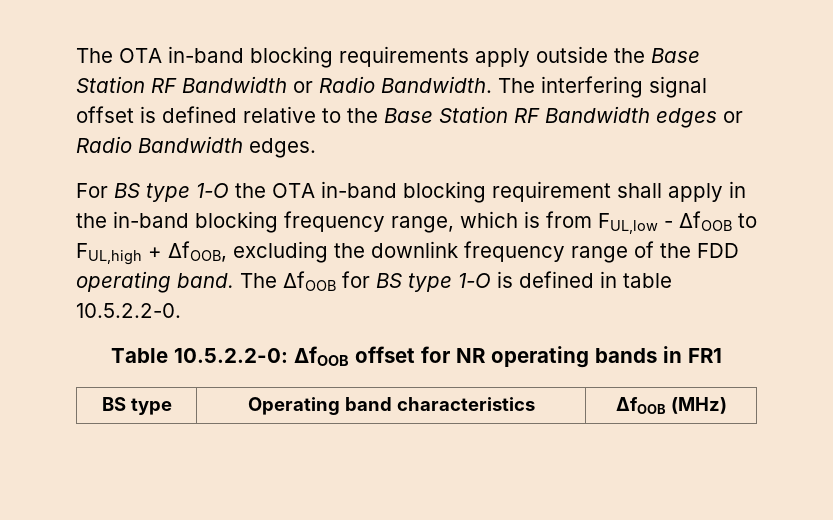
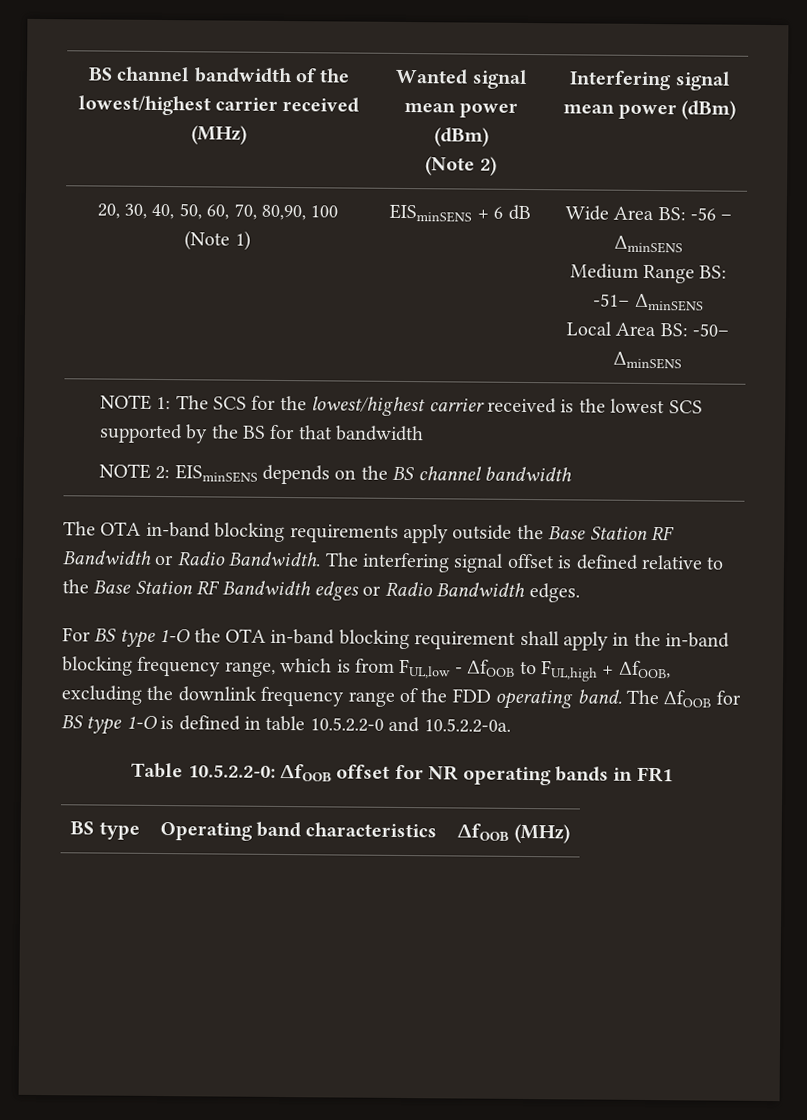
+ BS channel bandwidth of the lowest/highest carrier received (MHz) | Wanted signal mean power (dBm)
+ (Note 2) | Interfering signal mean power (dBm)
+ 20, 30, 40, 50, 60, 70, 80,90, 100 (Note 1) | EISminSENS + 6 dB | Wide Area BS: -56 – ΔminSENS
+ Medium Range BS: -51– ΔminSENS
+ Local Area BS: -50– ΔminSENS
+ NOTE 1: The SCS for the lowest/highest carrier received is the lowest SCS supported by the BS for that bandwidth
+ NOTE 2: EISminSENS depends on the BS channel bandwidth
- The ΔfOOB for BS type 1-O is defined in table 10.5.2.2-0.
+ The ΔfOOB for BS type 1-O is defined in table 10.5.2.2-0 and 10.5.2.2-0a.

